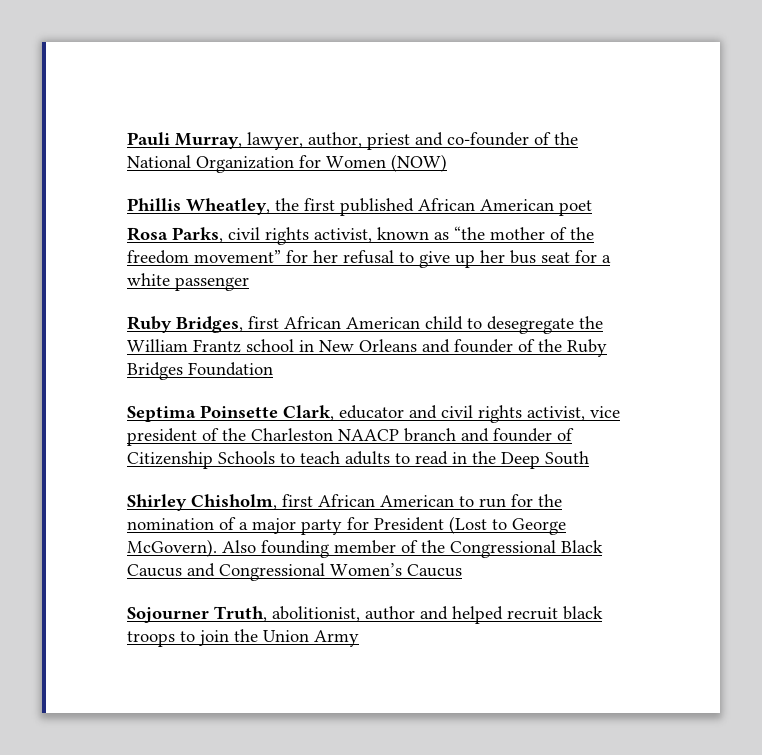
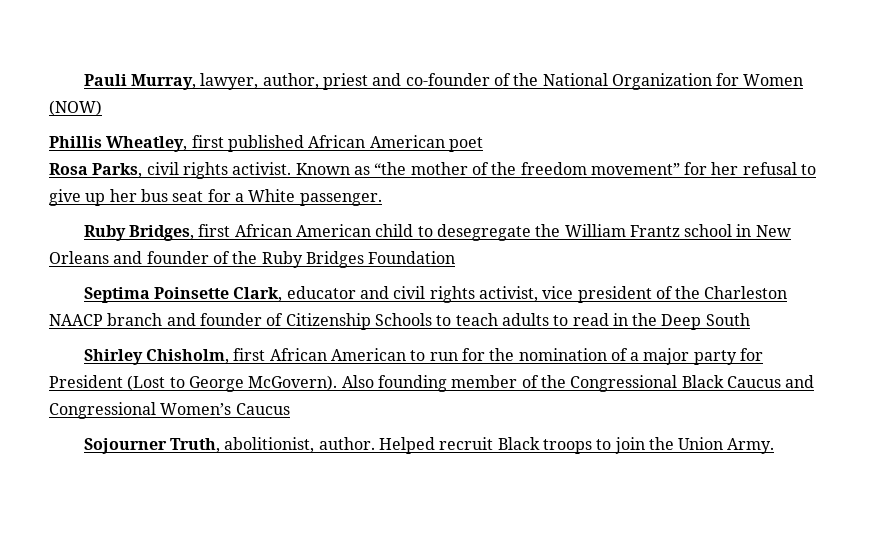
- Phillis Wheatley, the first published African American poet
+ Phillis Wheatley, first published African American poet
- Rosa Parks, civil rights activist, known as “the mother of the freedom movement” for her refusal to give up her bus seat for a white passenger
+ Rosa Parks, civil rights activist. Known as “the mother of the freedom movement” for her refusal to give up her bus seat for a White passenger.
- Sojourner Truth, abolitionist, author and helped recruit black troops to join the Union Army
+ Sojourner Truth, abolitionist, author. Helped recruit Black troops to join the Union Army.

